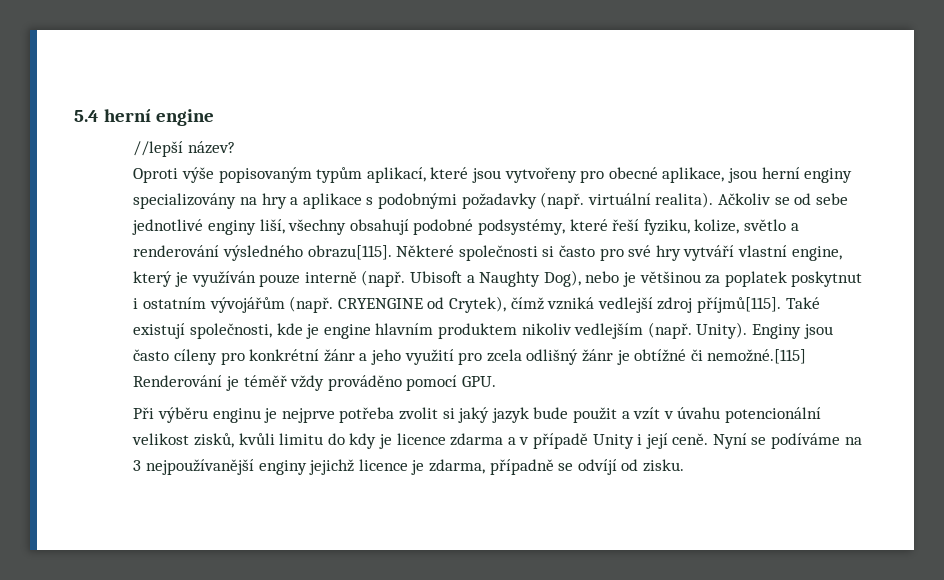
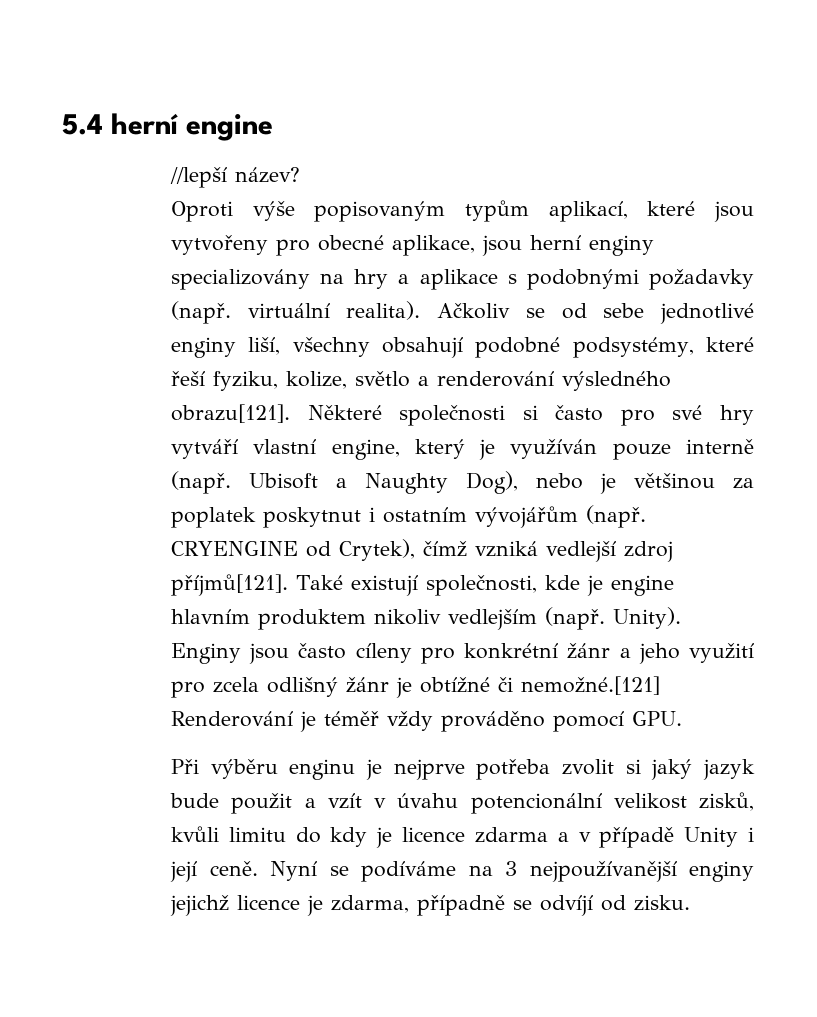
- Ačkoliv se od sebe jednotlivé enginy liší, všechny obsahují podobné podsystémy, které řeší fyziku, kolize, světlo a renderování výsledného obrazu[115].
+ Ačkoliv se od sebe jednotlivé enginy liší, všechny obsahují podobné podsystémy, které řeší fyziku, kolize, světlo a renderování výsledného obrazu[121].
- CRYENGINE od Crytek), čímž vzniká vedlejší zdroj příjmů[115].
+ CRYENGINE od Crytek), čímž vzniká vedlejší zdroj příjmů[121].
- Enginy jsou často cíleny pro konkrétní žánr a jeho využití pro zcela odlišný žánr je obtížné či nemožné.[115] Renderování je téměř vždy prováděno pomocí GPU.
+ Enginy jsou často cíleny pro konkrétní žánr a jeho využití pro zcela odlišný žánr je obtížné či nemožné.[121] Renderování je téměř vždy prováděno pomocí GPU.

